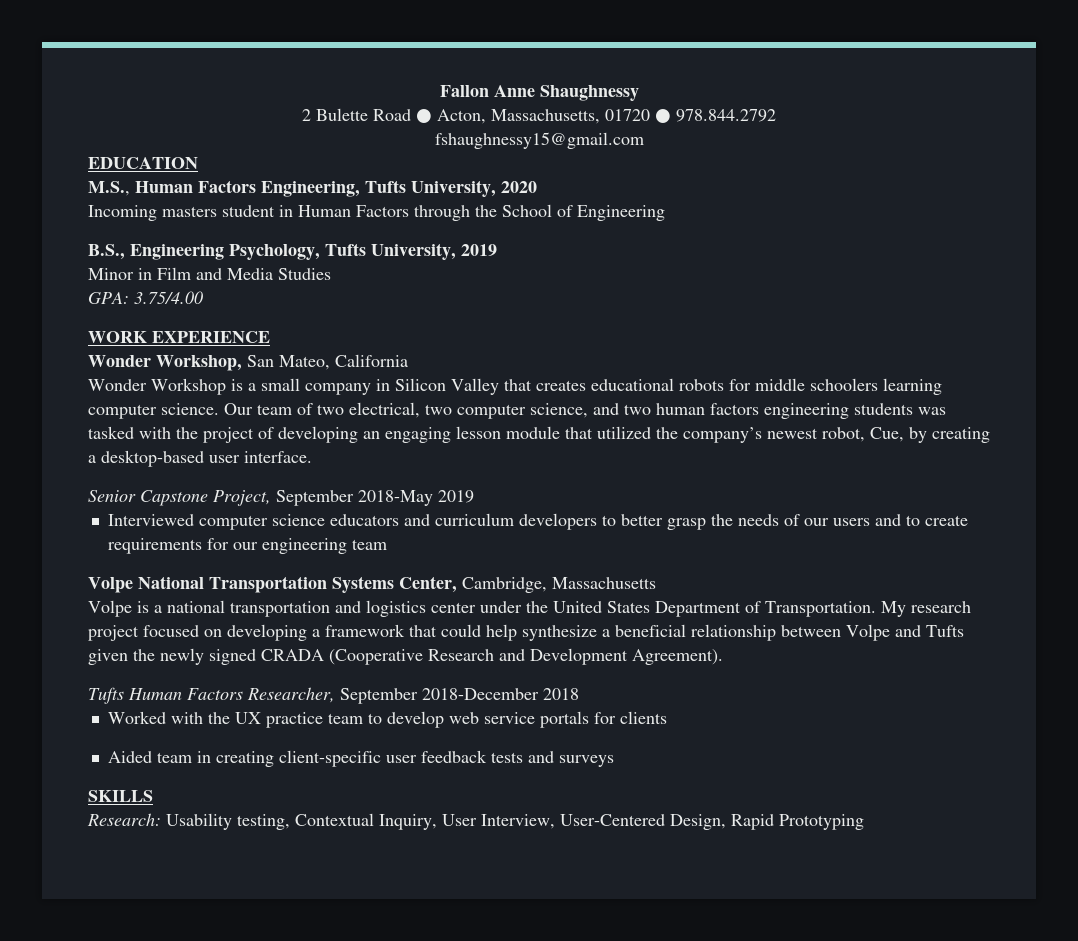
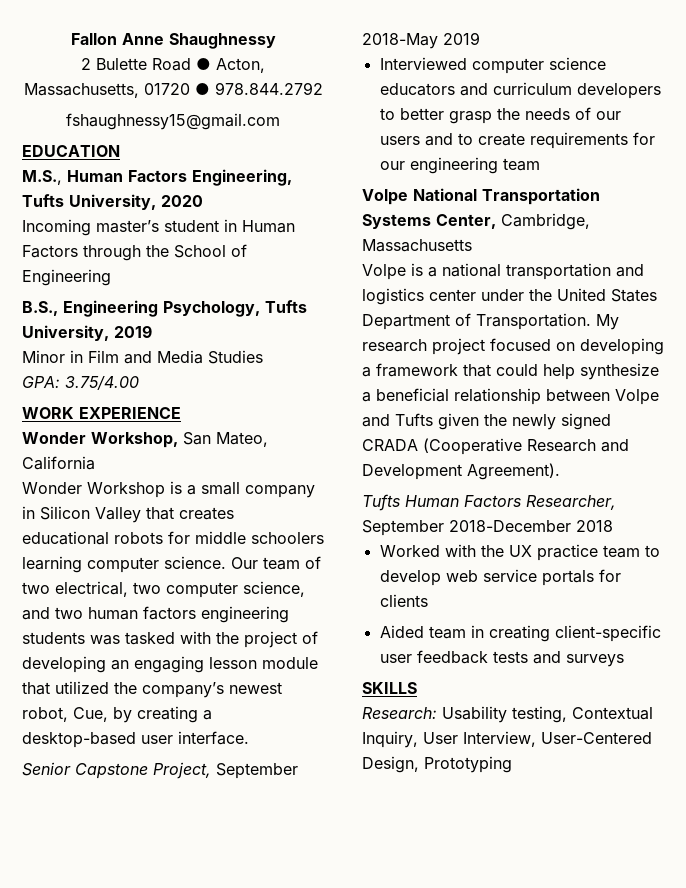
- Incoming masters student in Human Factors through the School of Engineering
+ Incoming master’s student in Human Factors through the School of Engineering
- Research: Usability testing, Contextual Inquiry, User Interview, User-Centered Design, Rapid Prototyping
+ Research: Usability testing, Contextual Inquiry, User Interview, User-Centered Design, Prototyping

